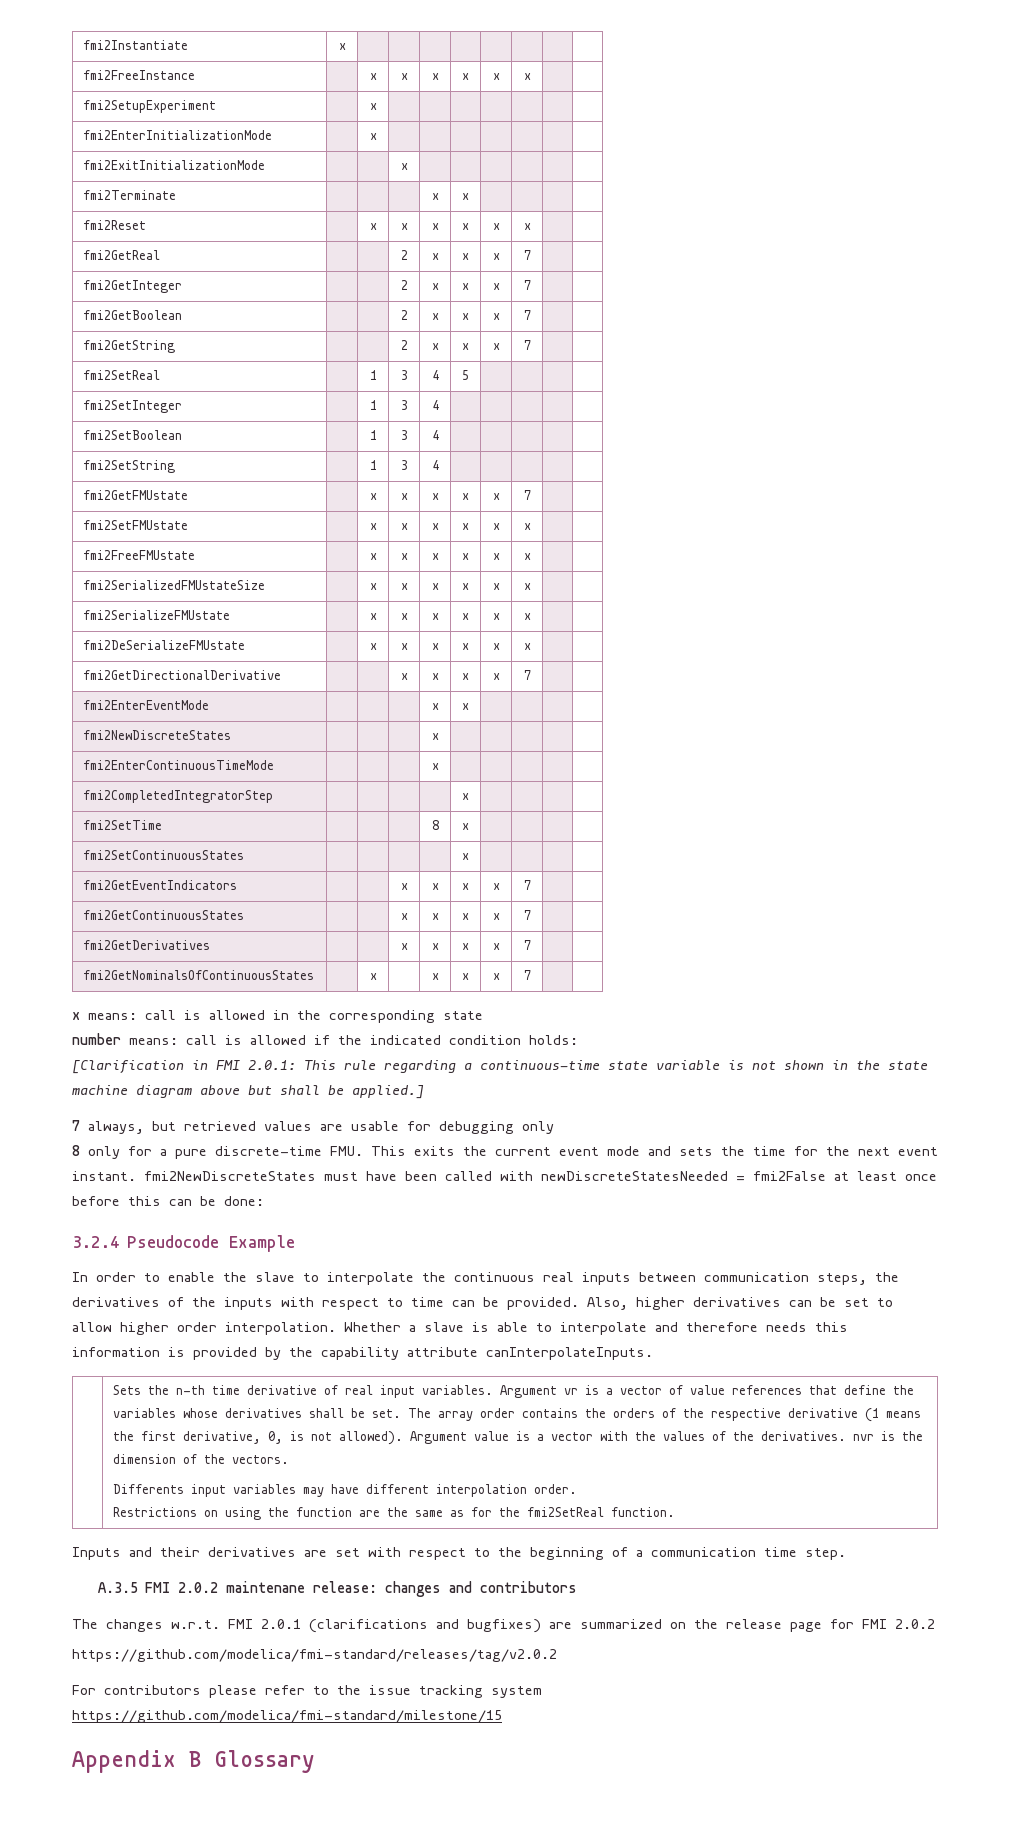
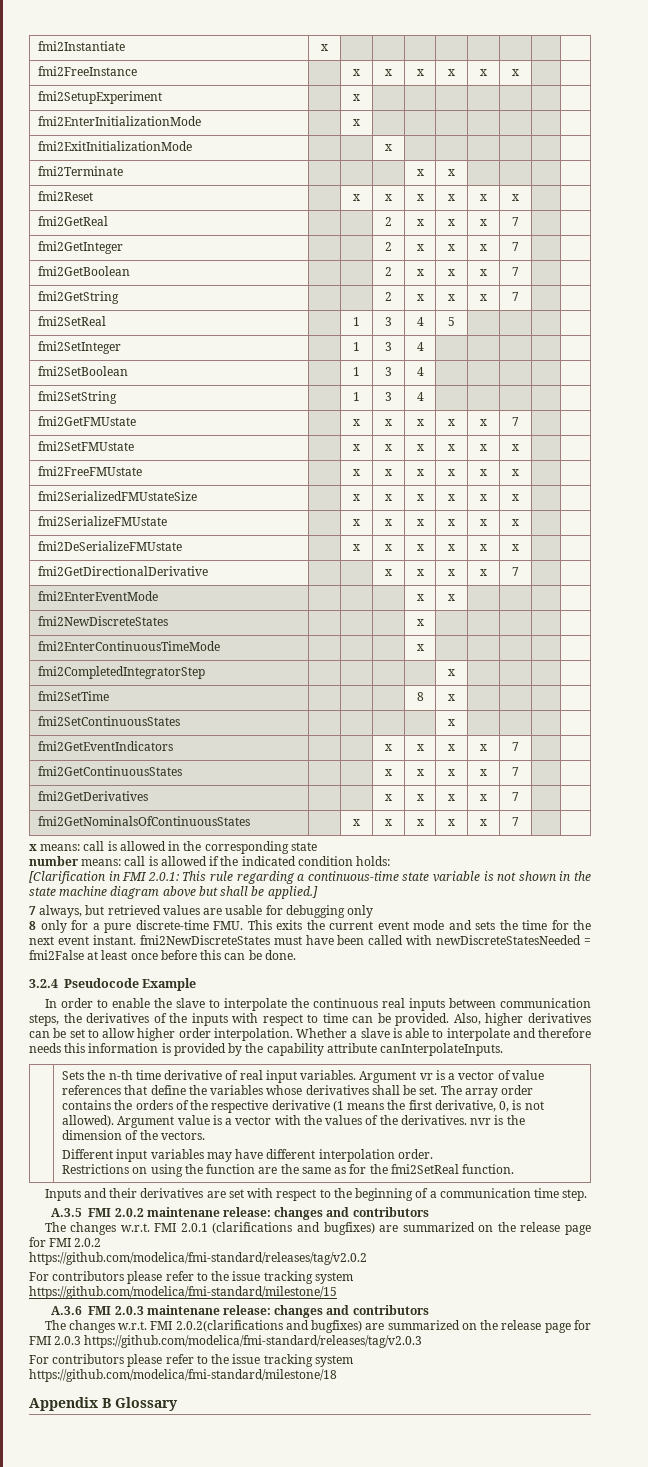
- fmi2GetNominalsOfContinuousStates | | x | | x | x | x | 7 | |
+ fmi2GetNominalsOfContinuousStates | | x | x | x | x | x | 7 | |
- 8 only for a pure discrete-time FMU. This exits the current event mode and sets the time for the next event instant. fmi2NewDiscreteStates must have been called with newDiscreteStatesNeeded = fmi2False at least once before this can be done:
+ 8 only for a pure discrete-time FMU. This exits the current event mode and sets the time for the next event instant. fmi2NewDiscreteStates must have been called with newDiscreteStatesNeeded = fmi2False at least once before this can be done.
- Differents input variables may have different interpolation order.
+ Different input variables may have different interpolation order.
+ A.3.6 FMI 2.0.3 maintenane release: changes and contributors
+ The changes w.r.t. FMI 2.0.2(clarifications and bugfixes) are summarized on the release page for FMI 2.0.3 https://github.com/modelica/fmi-standard/releases/tag/v2.0.3
+ For contributors please refer to the issue tracking system https://github.com/modelica/fmi-standard/milestone/18

